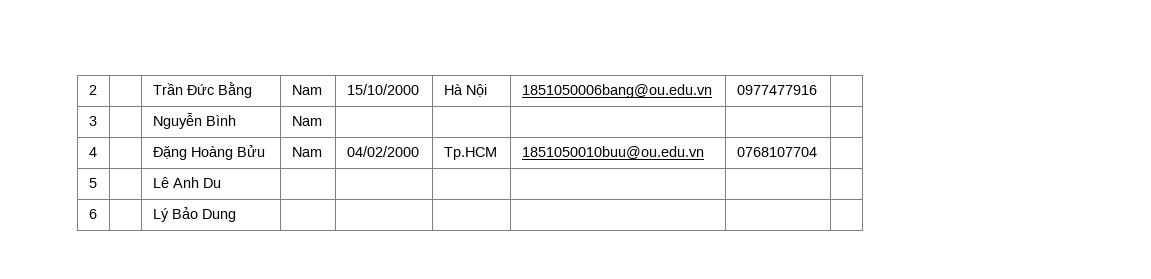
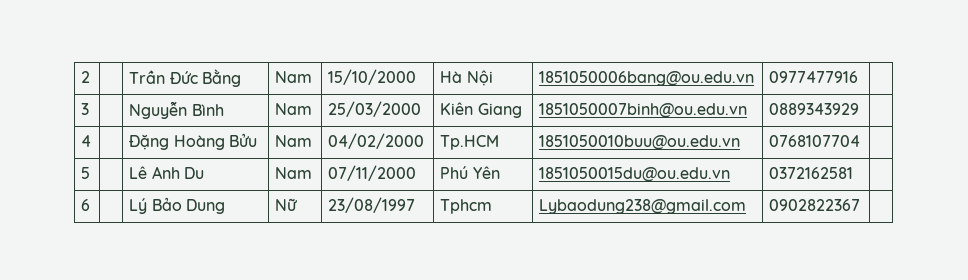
- 3 | | Nguyễn Bình | Nam | | | | |
+ 3 | | Nguyễn Bình | Nam | 25/03/2000 | Kiên Giang | 1851050007binh@ou.edu.vn | 0889343929 |
- 5 | | Lê Anh Du | | | | | |
+ 5 | | Lê Anh Du | Nam | 07/11/2000 | Phú Yên | 1851050015du@ou.edu.vn | 0372162581 |
- 6 | | Lý Bảo Dung | | | | | |
+ 6 | | Lý Bảo Dung | Nữ | 23/08/1997 | Tphcm | Lybaodung238@gmail.com | 0902822367 |

